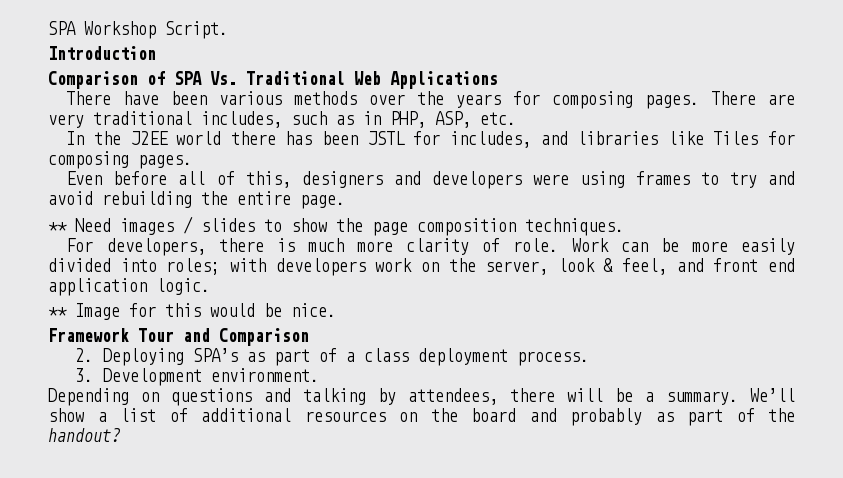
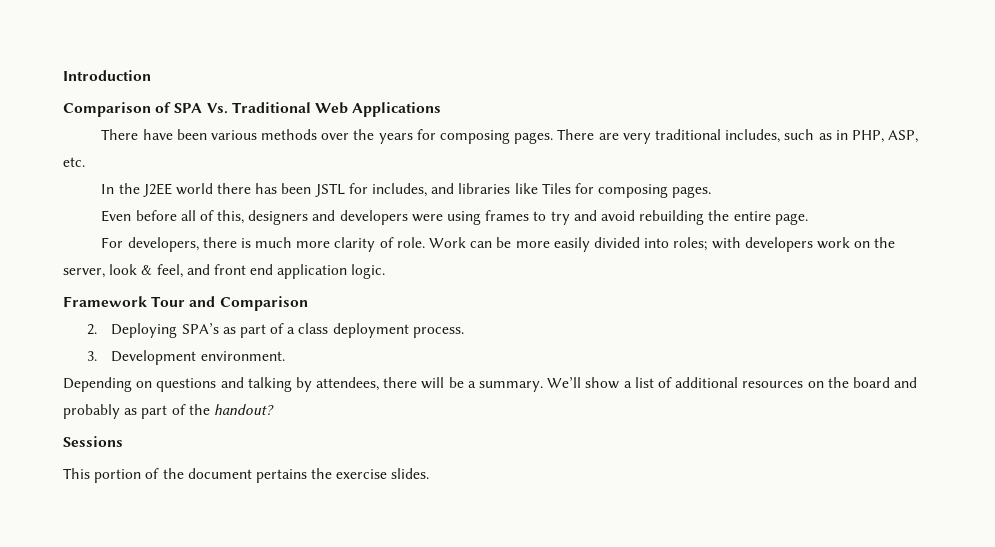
- SPA Workshop Script.
- ** Need images / slides to show the page composition techniques.
- ** Image for this would be nice.
+ Sessions
+ This portion of the document pertains the exercise slides.

